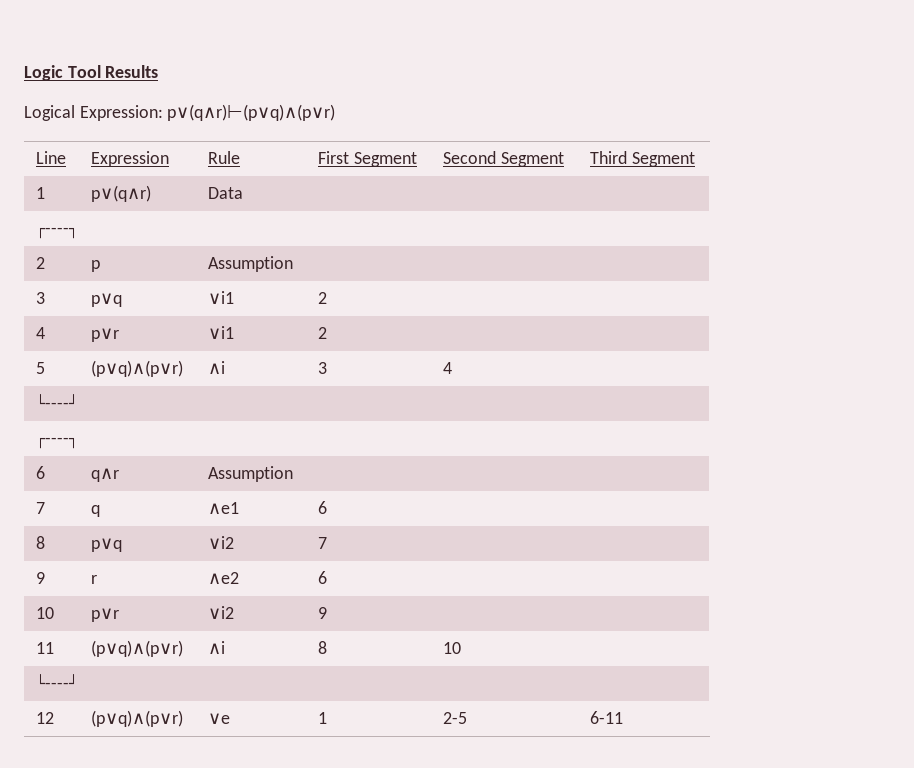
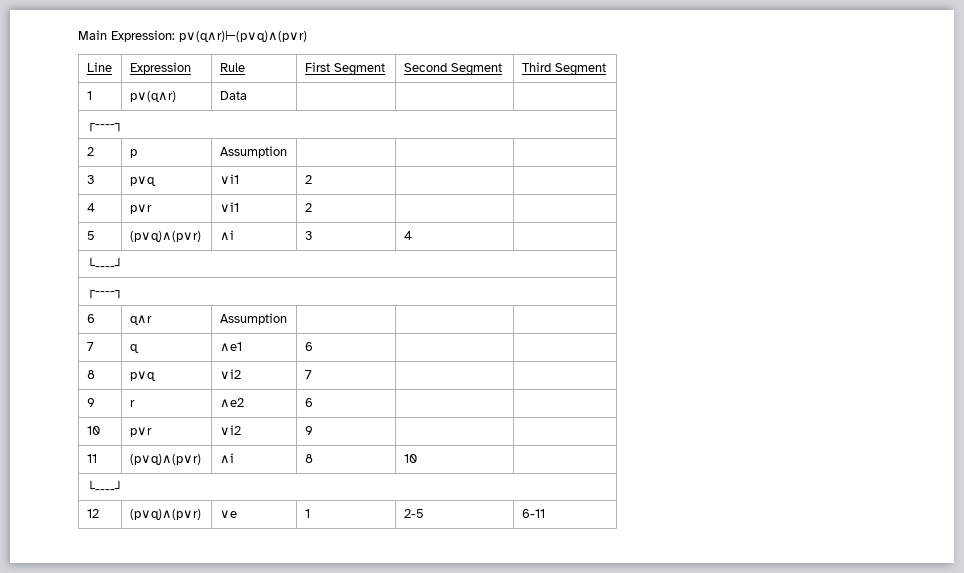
- Logic Tool Results
- Logical Expression: p∨(q∧r)⊢(p∨q)∧(p∨r)
+ Main Expression: p∨(q∧r)⊢(p∨q)∧(p∨r)

